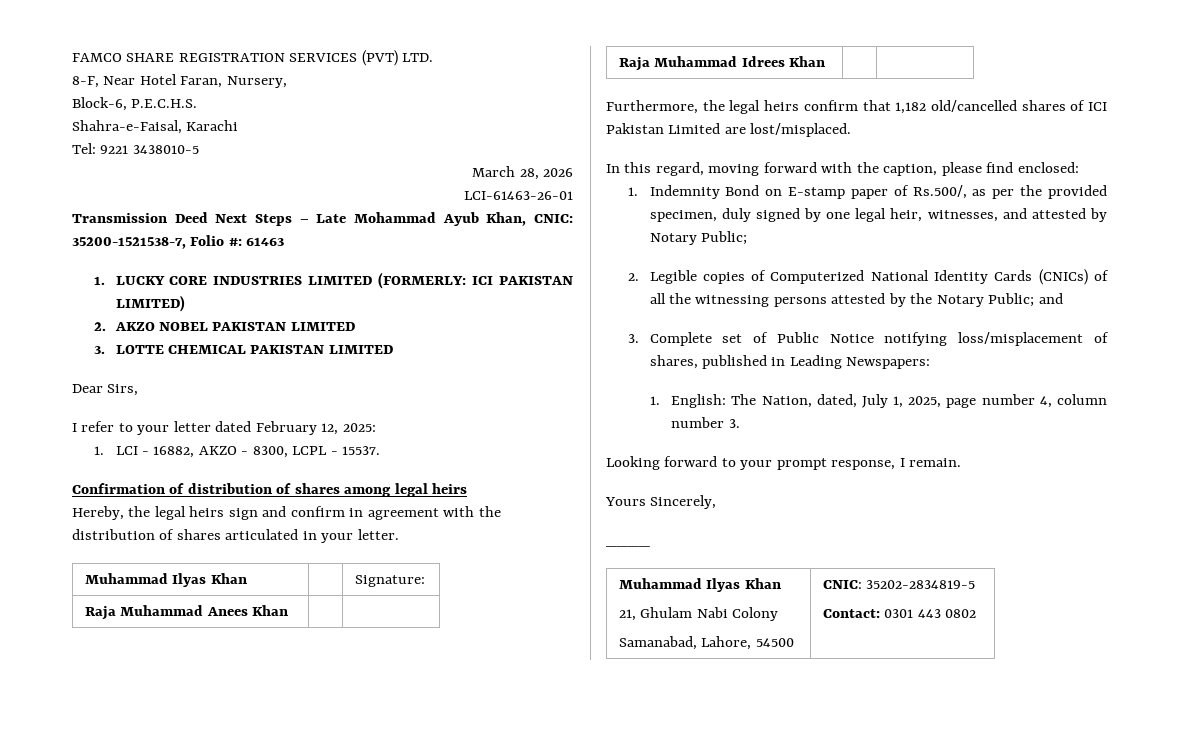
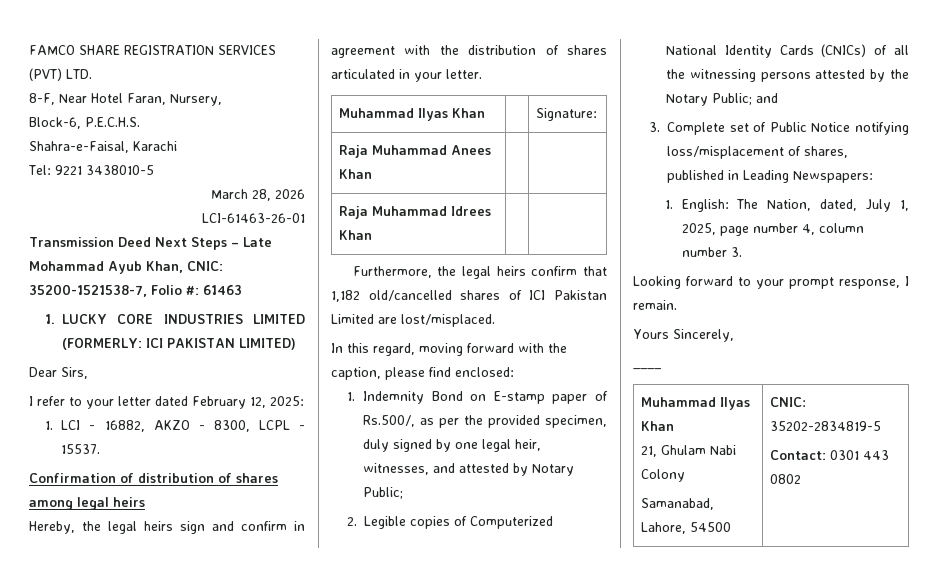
- 2. AKZO NOBEL PAKISTAN LIMITED
- 3. LOTTE CHEMICAL PAKISTAN LIMITED

